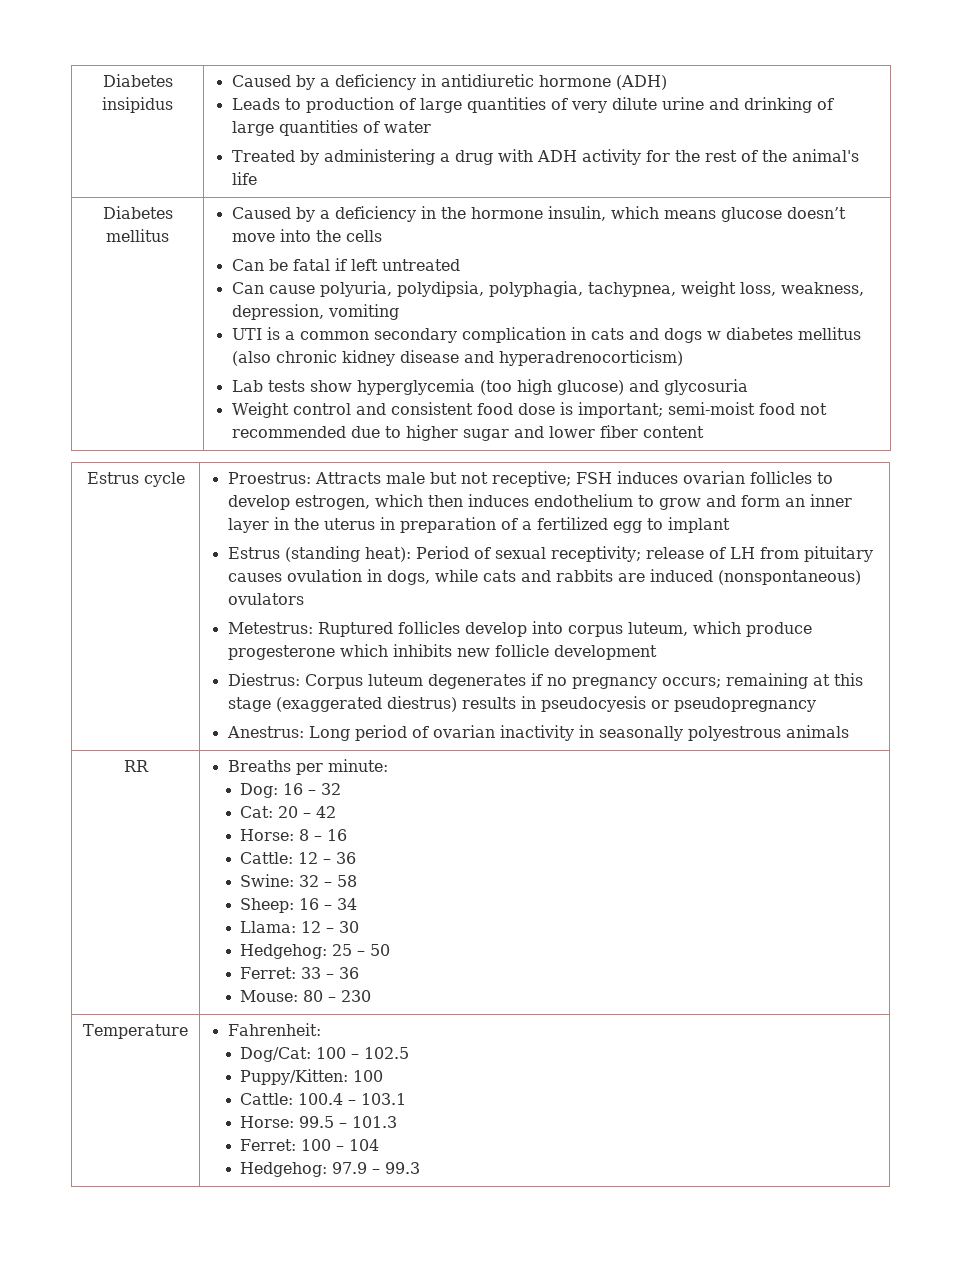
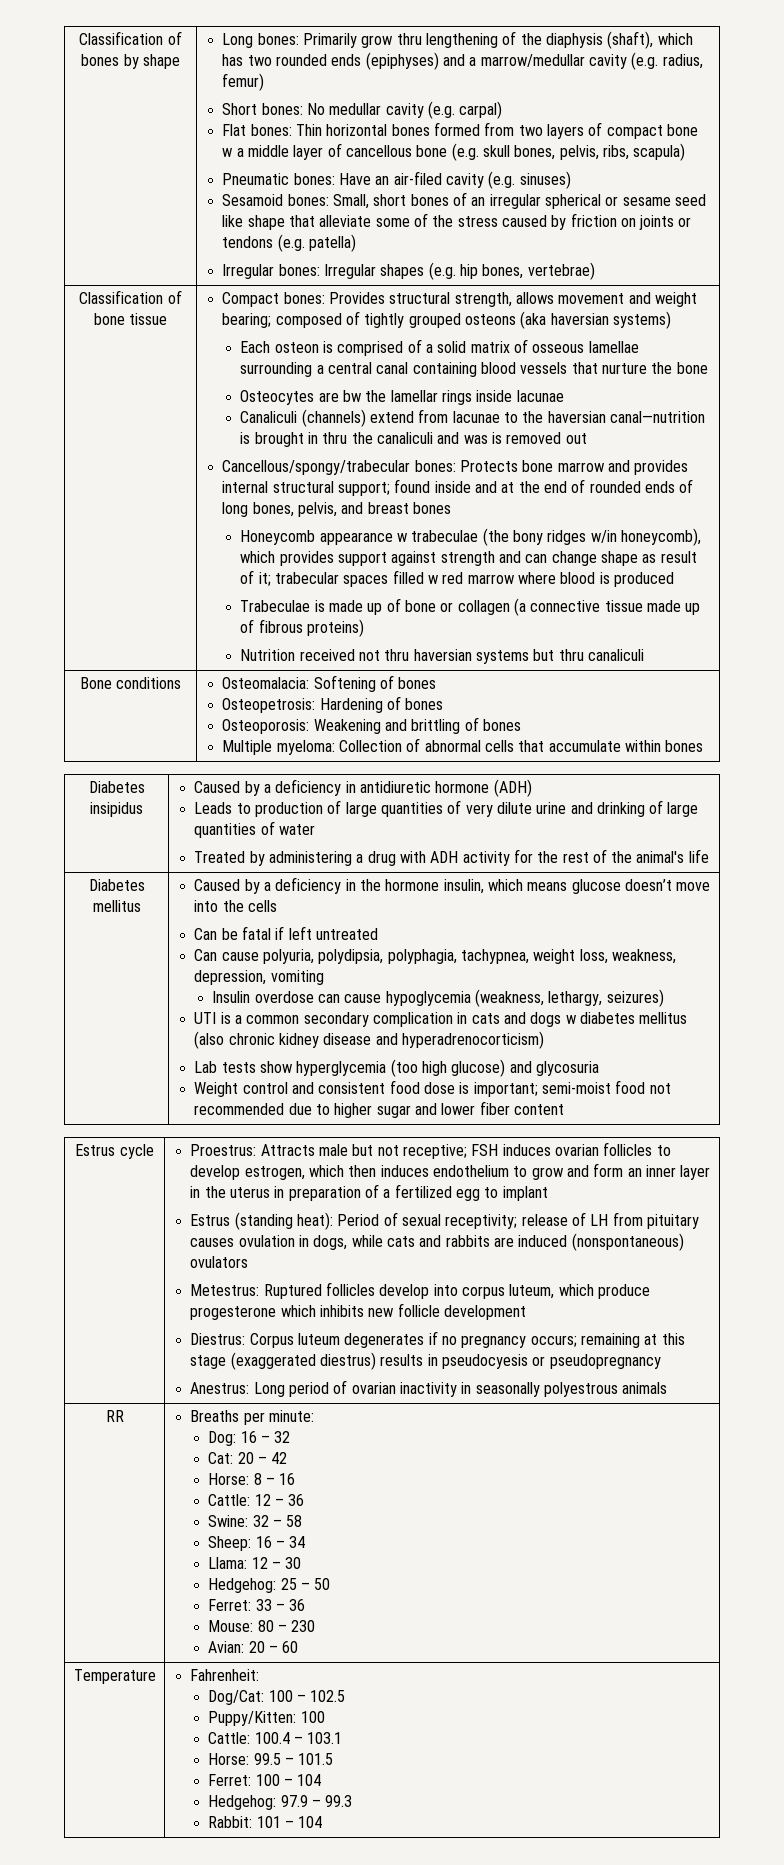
+ Classification of bones by shape | Long bones: Primarily grow thru lengthening of the diaphysis (shaft), which has two rounded ends (epiphyses) and a marrow/medullar cavity (e.g. radius, femur)
+ Short bones: No medullar cavity (e.g. carpal)
+ Flat bones: Thin horizontal bones formed from two layers of compact bone w a middle layer of cancellous bone (e.g. skull bones, pelvis, ribs, scapula)
+ Pneumatic bones: Have an air-filed cavity (e.g. sinuses)
+ Sesamoid bones: Small, short bones of an irregular spherical or sesame seed like shape that alleviate some of the stress caused by friction on joints or tendons (e.g. patella)
+ Irregular bones: Irregular shapes (e.g. hip bones, vertebrae)
+ Classification of bone tissue | Compact bones: Provides structural strength, allows movement and weight bearing; composed of tightly grouped osteons (aka haversian systems)
+ Each osteon is comprised of a solid matrix of osseous lamellae surrounding a central canal containing blood vessels that nurture the bone
+ Osteocytes are bw the lamellar rings inside lacunae
+ Canaliculi (channels) extend from lacunae to the haversian canal—nutrition is brought in thru the canaliculi and was is removed out
+ Cancellous/spongy/trabecular bones: Protects bone marrow and provides internal structural support; found inside and at the end of rounded ends of long bones, pelvis, and breast bones
+ Honeycomb appearance w trabeculae (the bony ridges w/in honeycomb), which provides support against strength and can change shape as result of it; trabecular spaces filled w red marrow where blood is produced
+ Trabeculae is made up of bone or collagen (a connective tissue made up of fibrous proteins)
+ Nutrition received not thru haversian systems but thru canaliculi
+ Bone conditions | Osteomalacia: Softening of bones
+ Osteopetrosis: Hardening of bones
+ Osteoporosis: Weakening and brittling of bones
+ Multiple myeloma: Collection of abnormal cells that accumulate within bones
+ Insulin overdose can cause hypoglycemia (weakness, lethargy, seizures)
+ Avian: 20 – 60
  Temperature | Fahrenheit:
  Dog/Cat: 100 – 102.5
  Puppy/Kitten: 100
  Cattle: 100.4 – 103.1
- Horse: 99.5 – 101.3
+ Horse: 99.5 – 101.5
  Ferret: 100 – 104
  Hedgehog: 97.9 – 99.3
+ Rabbit: 101 – 104

